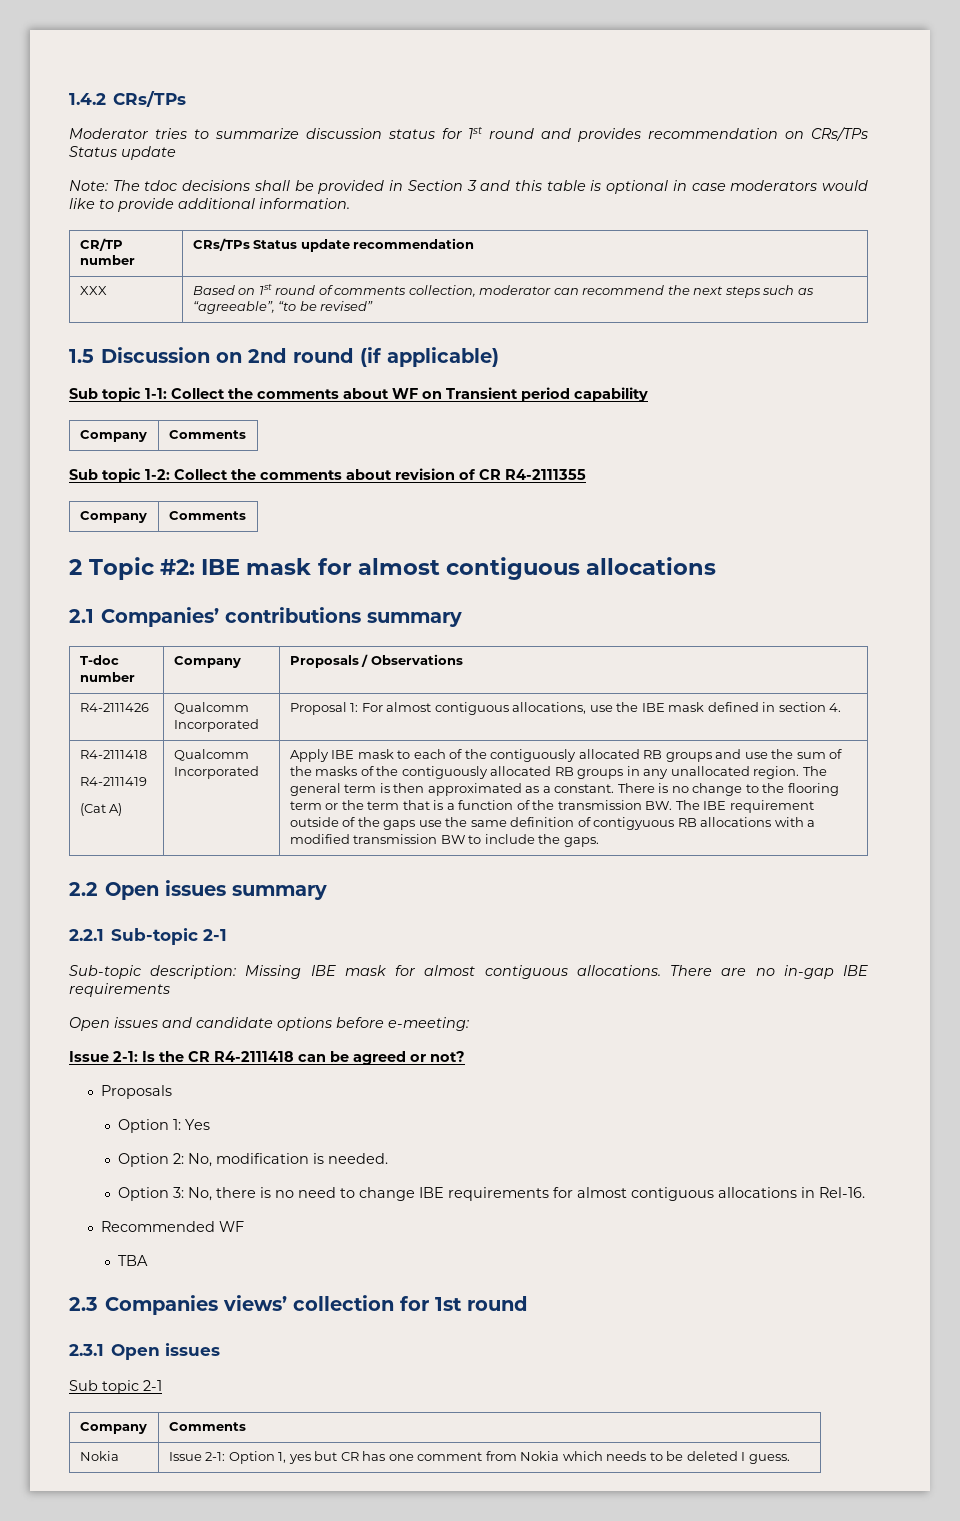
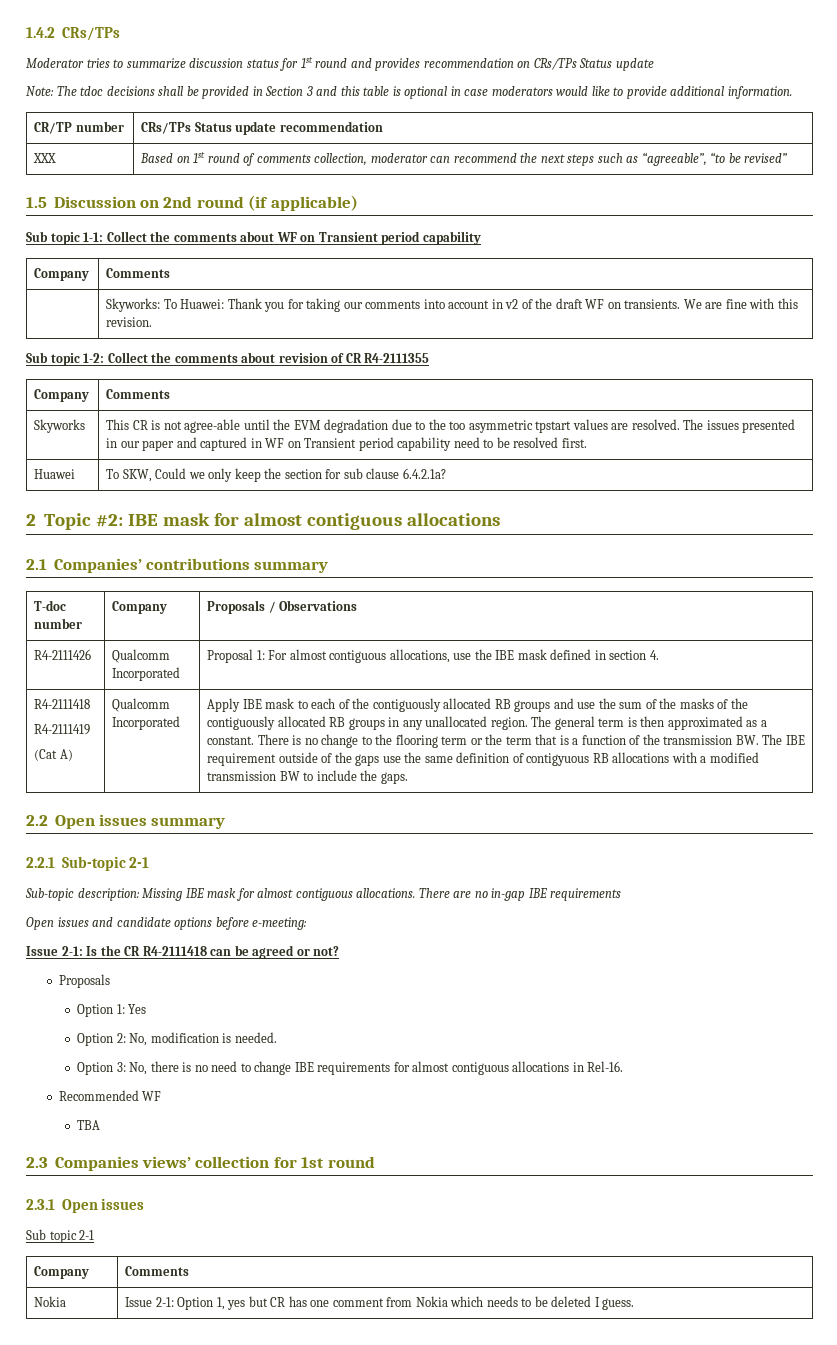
+ | Skyworks: To Huawei: Thank you for taking our comments into account in v2 of the draft WF on transients. We are fine with this revision.
+ Skyworks | This CR is not agree-able until the EVM degradation due to the too asymmetric tpstart values are resolved. The issues presented in our paper and captured in WF on Transient period capability need to be resolved first.
+ Huawei | To SKW, Could we only keep the section for sub clause 6.4.2.1a?

